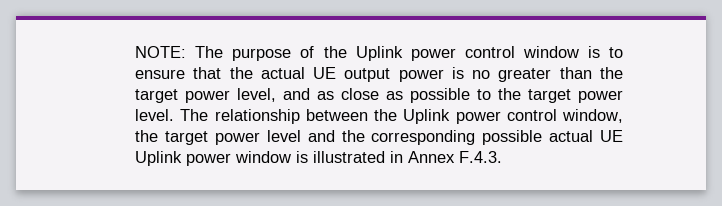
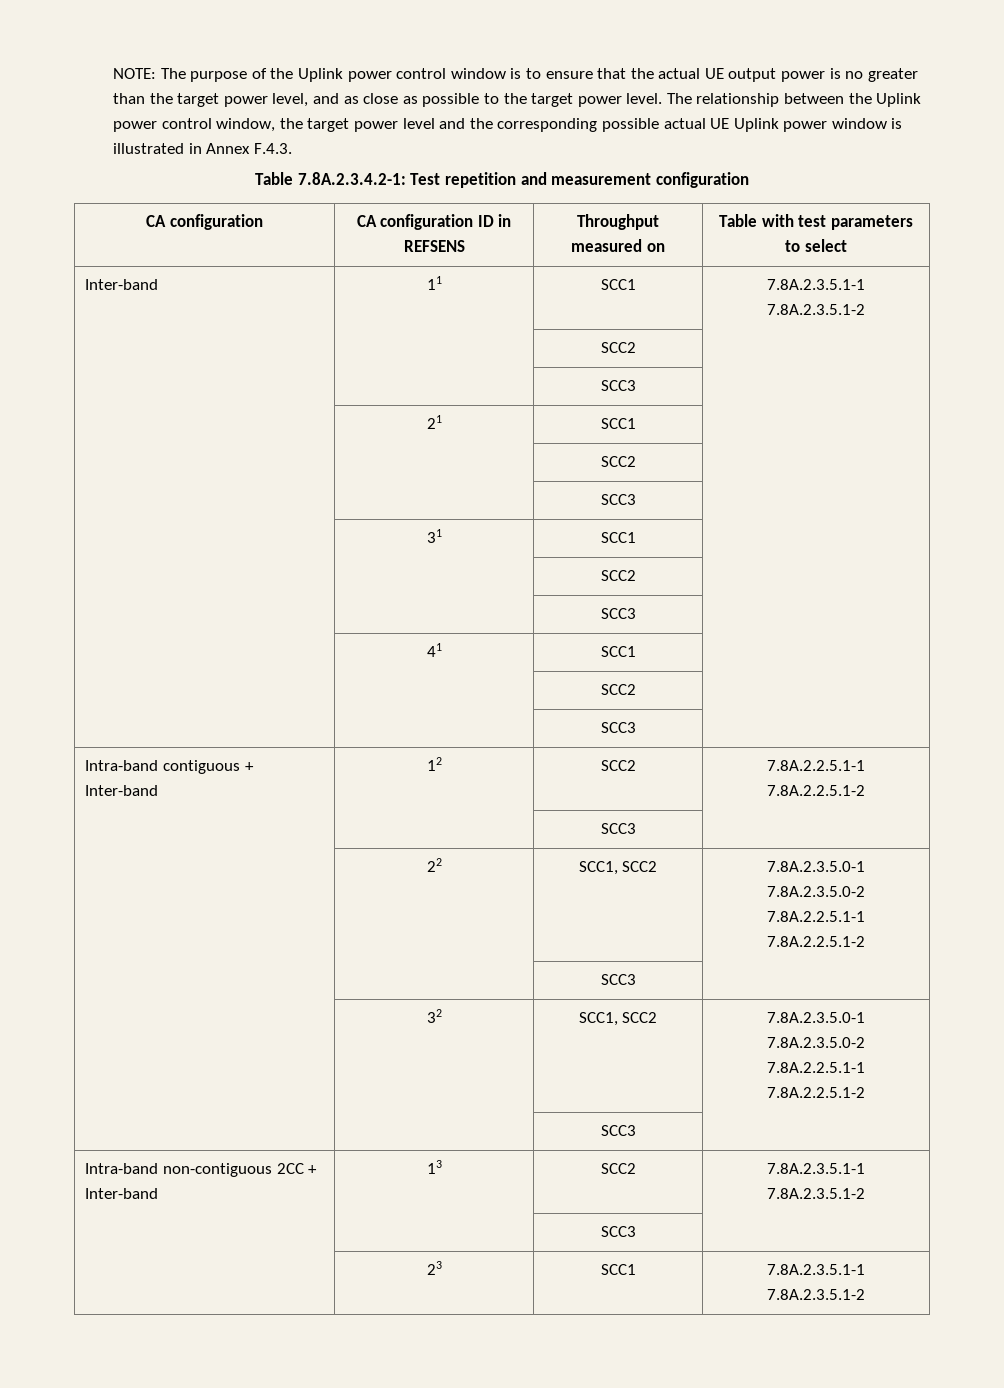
+ Table 7.8A.2.3.4.2-1: Test repetition and measurement configuration
+ CA configuration | CA configuration ID in REFSENS | Throughput measured on | Table with test parameters to select
+ Inter-band | 11 | SCC1 | 7.8A.2.3.5.1-1
+ 7.8A.2.3.5.1-2
+ | | SCC2 |
+ | | SCC3 |
+ | 21 | SCC1 |
+ | | SCC2 |
+ | | SCC3 |
+ | 31 | SCC1 |
+ | | SCC2 |
+ | | SCC3 |
+ | 41 | SCC1 |
+ | | SCC2 |
+ | | SCC3 |
+ Intra-band contiguous + Inter-band | 12 | SCC2 | 7.8A.2.2.5.1-1
+ 7.8A.2.2.5.1-2
+ | | SCC3 |
+ | 22 | SCC1, SCC2 | 7.8A.2.3.5.0-1
+ 7.8A.2.3.5.0-2
+ 7.8A.2.2.5.1-1
+ 7.8A.2.2.5.1-2
+ | | SCC3 |
+ | 32 | SCC1, SCC2 | 7.8A.2.3.5.0-1
+ 7.8A.2.3.5.0-2
+ 7.8A.2.2.5.1-1
+ 7.8A.2.2.5.1-2
+ | | SCC3 |
+ Intra-band non-contiguous 2CC + Inter-band | 13 | SCC2 | 7.8A.2.3.5.1-1
+ 7.8A.2.3.5.1-2
+ | | SCC3 |
+ | 23 | SCC1 | 7.8A.2.3.5.1-1
+ 7.8A.2.3.5.1-2

